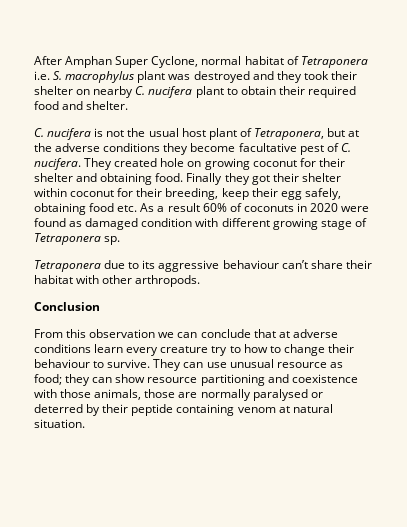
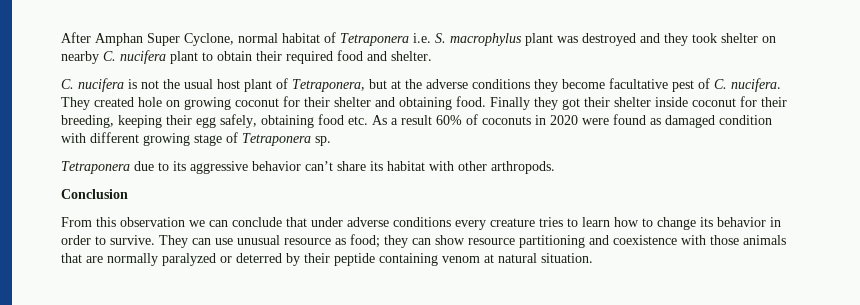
- After Amphan Super Cyclone, normal habitat of Tetraponera i.e. S. macrophylus plant was destroyed and they took their shelter on nearby C. nucifera plant to obtain their required food and shelter.
+ After Amphan Super Cyclone, normal habitat of Tetraponera i.e. S. macrophylus plant was destroyed and they took shelter on nearby C. nucifera plant to obtain their required food and shelter.
- Finally they got their shelter within coconut for their breeding, keep their egg safely, obtaining food etc. As a result 60% of coconuts in 2020 were found as damaged condition with different growing stage of Tetraponera sp.
+ Finally they got their shelter inside coconut for their breeding, keeping their egg safely, obtaining food etc. As a result 60% of coconuts in 2020 were found as damaged condition with different growing stage of Tetraponera sp.
- Tetraponera due to its aggressive behaviour can’t share their habitat with other arthropods.
+ Tetraponera due to its aggressive behavior can’t share its habitat with other arthropods.
- From this observation we can conclude that at adverse conditions learn every creature try to how to change their behaviour to survive.
+ From this observation we can conclude that under adverse conditions every creature tries to learn how to change its behavior in order to survive.
- They can use unusual resource as food; they can show resource partitioning and coexistence with those animals, those are normally paralysed or deterred by their peptide containing venom at natural situation.
+ They can use unusual resource as food; they can show resource partitioning and coexistence with those animals that are normally paralyzed or deterred by their peptide containing venom at natural situation.

